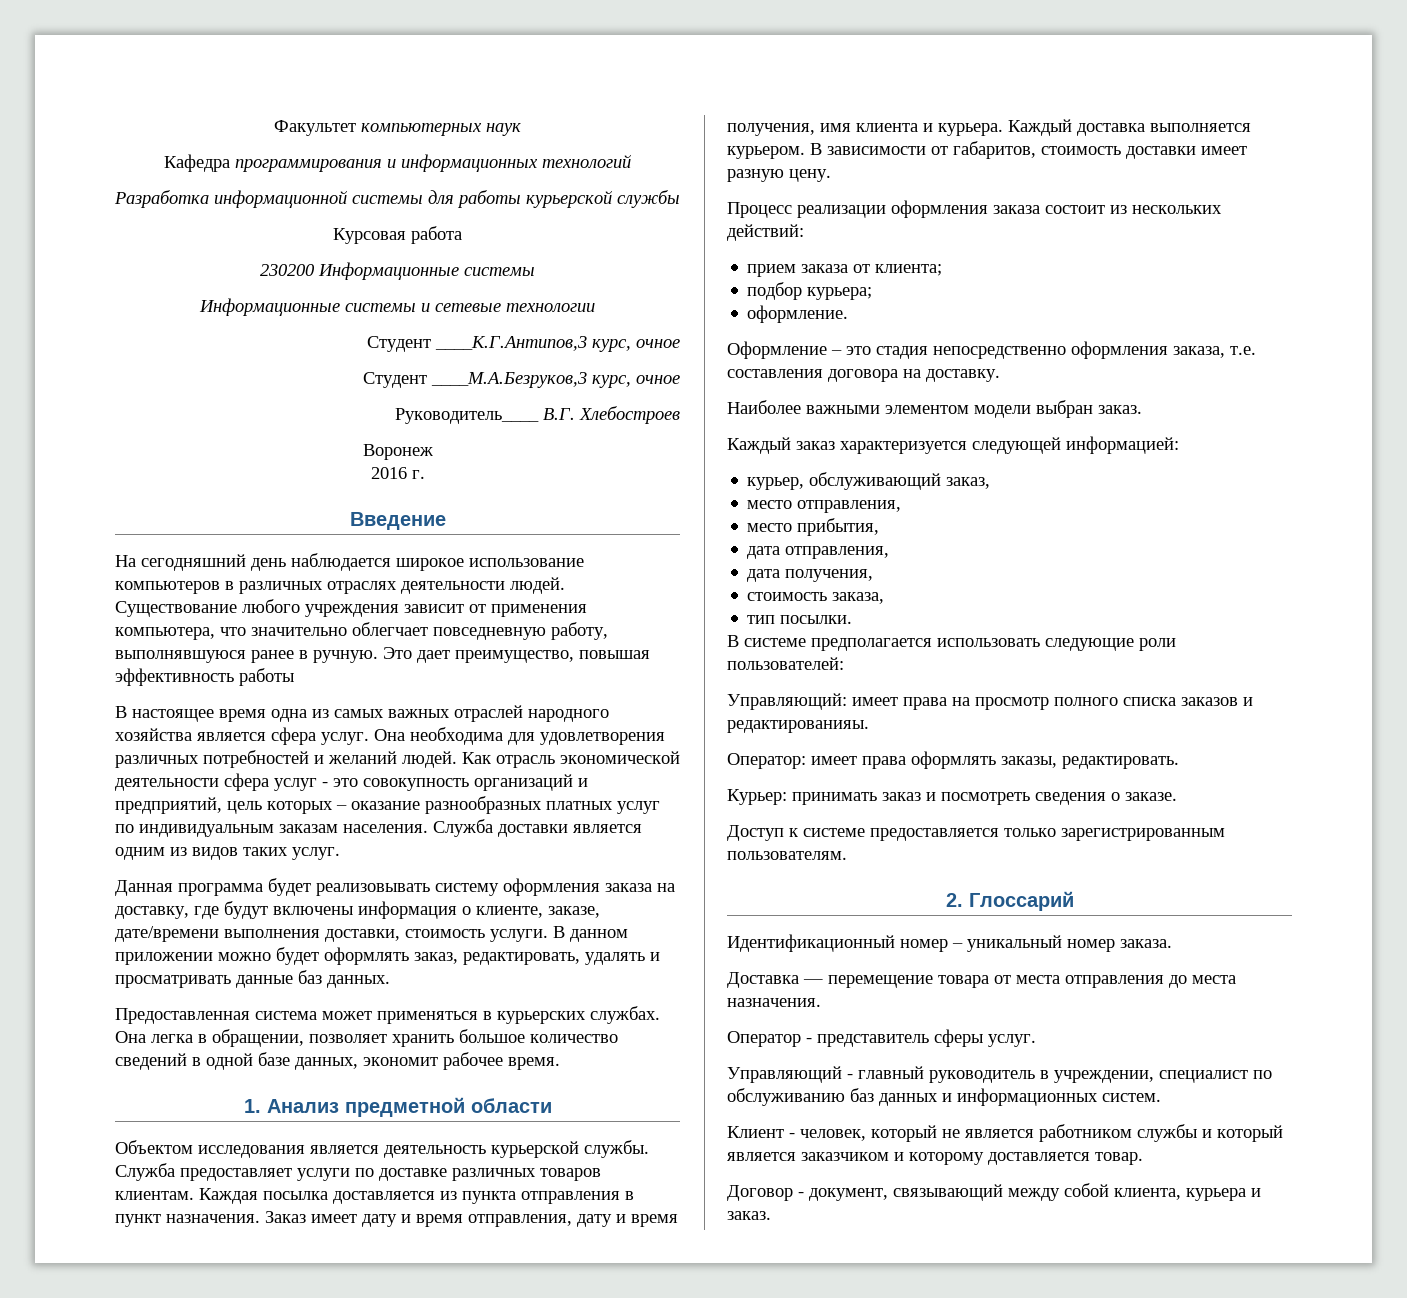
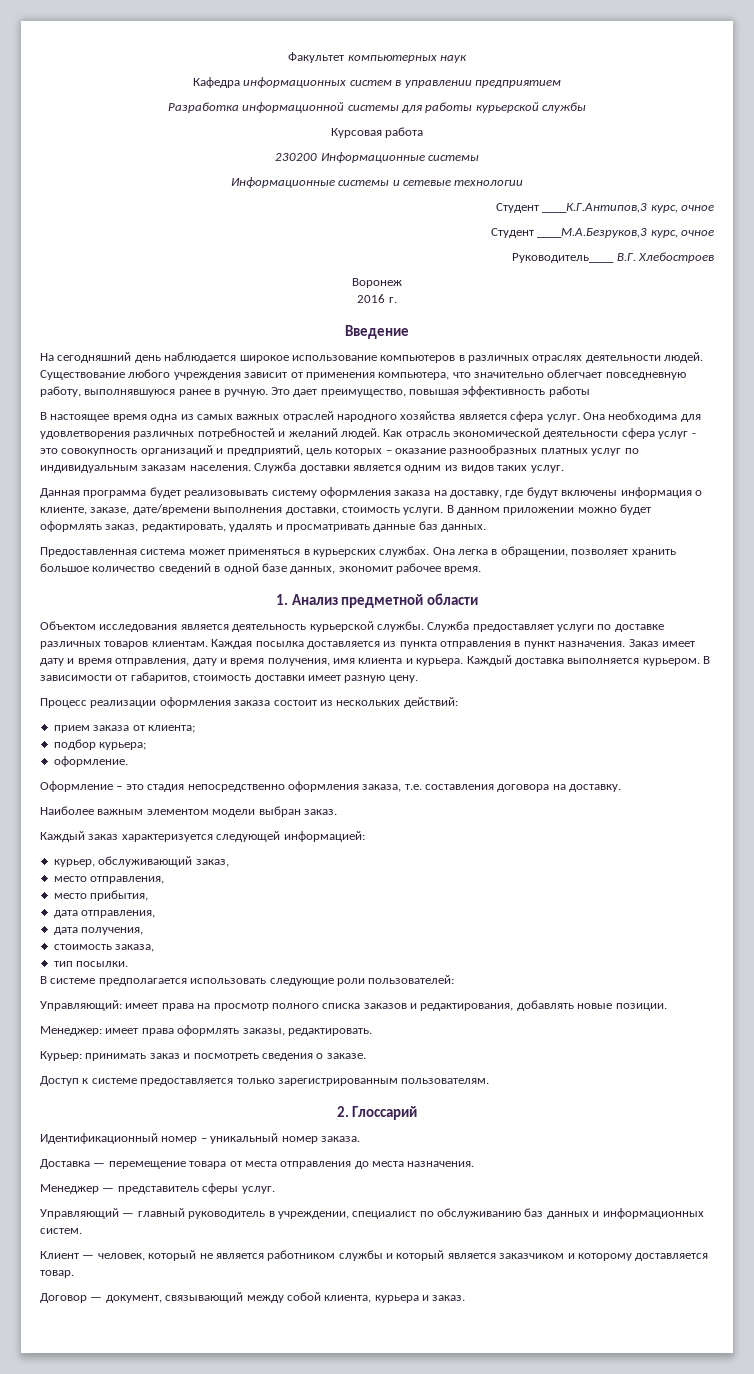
- Кафедра программирования и информационных технологий
+ Кафедра информационных систем в управлении предприятием
- Наиболее важными элементом модели выбран заказ.
+ Наиболее важным элементом модели выбран заказ.
- Управляющий: имеет права на просмотр полного списка заказов и редактированияы.
- Оператор: имеет права оформлять заказы, редактировать.
+ Управляющий: имеет права на просмотр полного списка заказов и редактирования, добавлять новые позиции.
+ Менеджер: имеет права оформлять заказы, редактировать.
- Оператор - представитель сферы услуг.
+ Менеджер — представитель сферы услуг.
- Управляющий - главный руководитель в учреждении, специалист по обслуживанию баз данных и информационных систем.
+ Управляющий — главный руководитель в учреждении, специалист по обслуживанию баз данных и информационных систем.
- Клиент - человек, который не является работником службы и который является заказчиком и которому доставляется товар.
+ Клиент — человек, который не является работником службы и который является заказчиком и которому доставляется товар.
- Договор - документ, связывающий между собой клиента, курьера и заказ.
+ Договор — документ, связывающий между собой клиента, курьера и заказ.

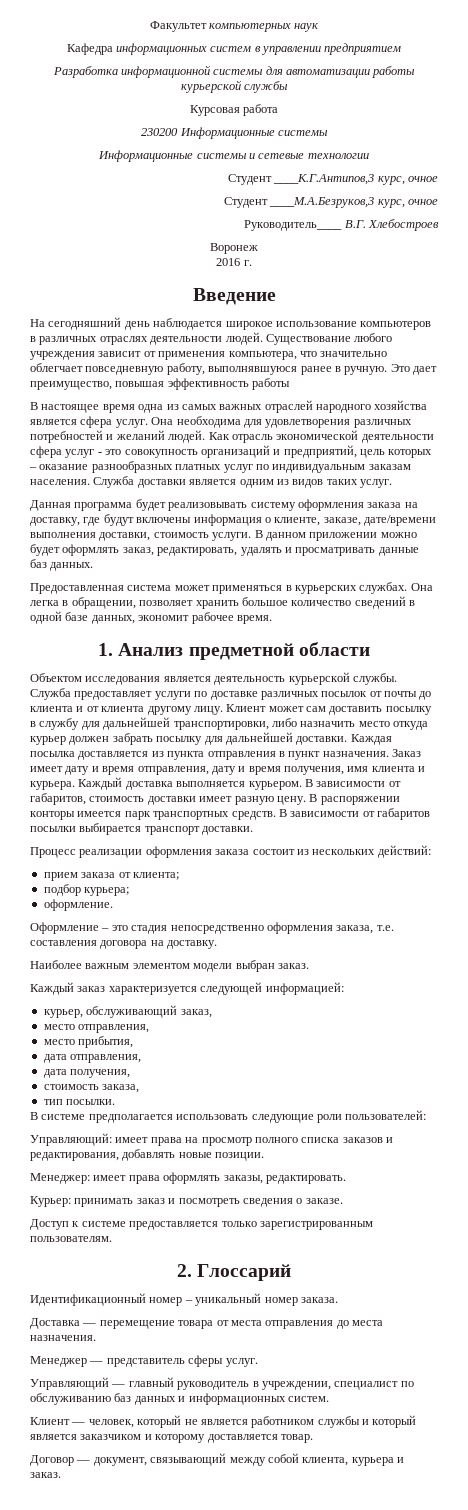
- Разработка информационной системы для работы курьерской службы
+ Разработка информационной системы для автоматизации работы курьерской службы
- Служба предоставляет услуги по доставке различных товаров клиентам.
+ Служба предоставляет услуги по доставке различных посылок от почты до клиента и от клиента другому лицу. Клиент может сам доставить посылку в службу для дальнейшей транспортировки, либо назначить место откуда курьер должен забрать посылку для дальнейшей доставки.
+ В распоряжении конторы имеется парк транспортных средств. В зависимости от габаритов посылки выбирается транспорт доставки.

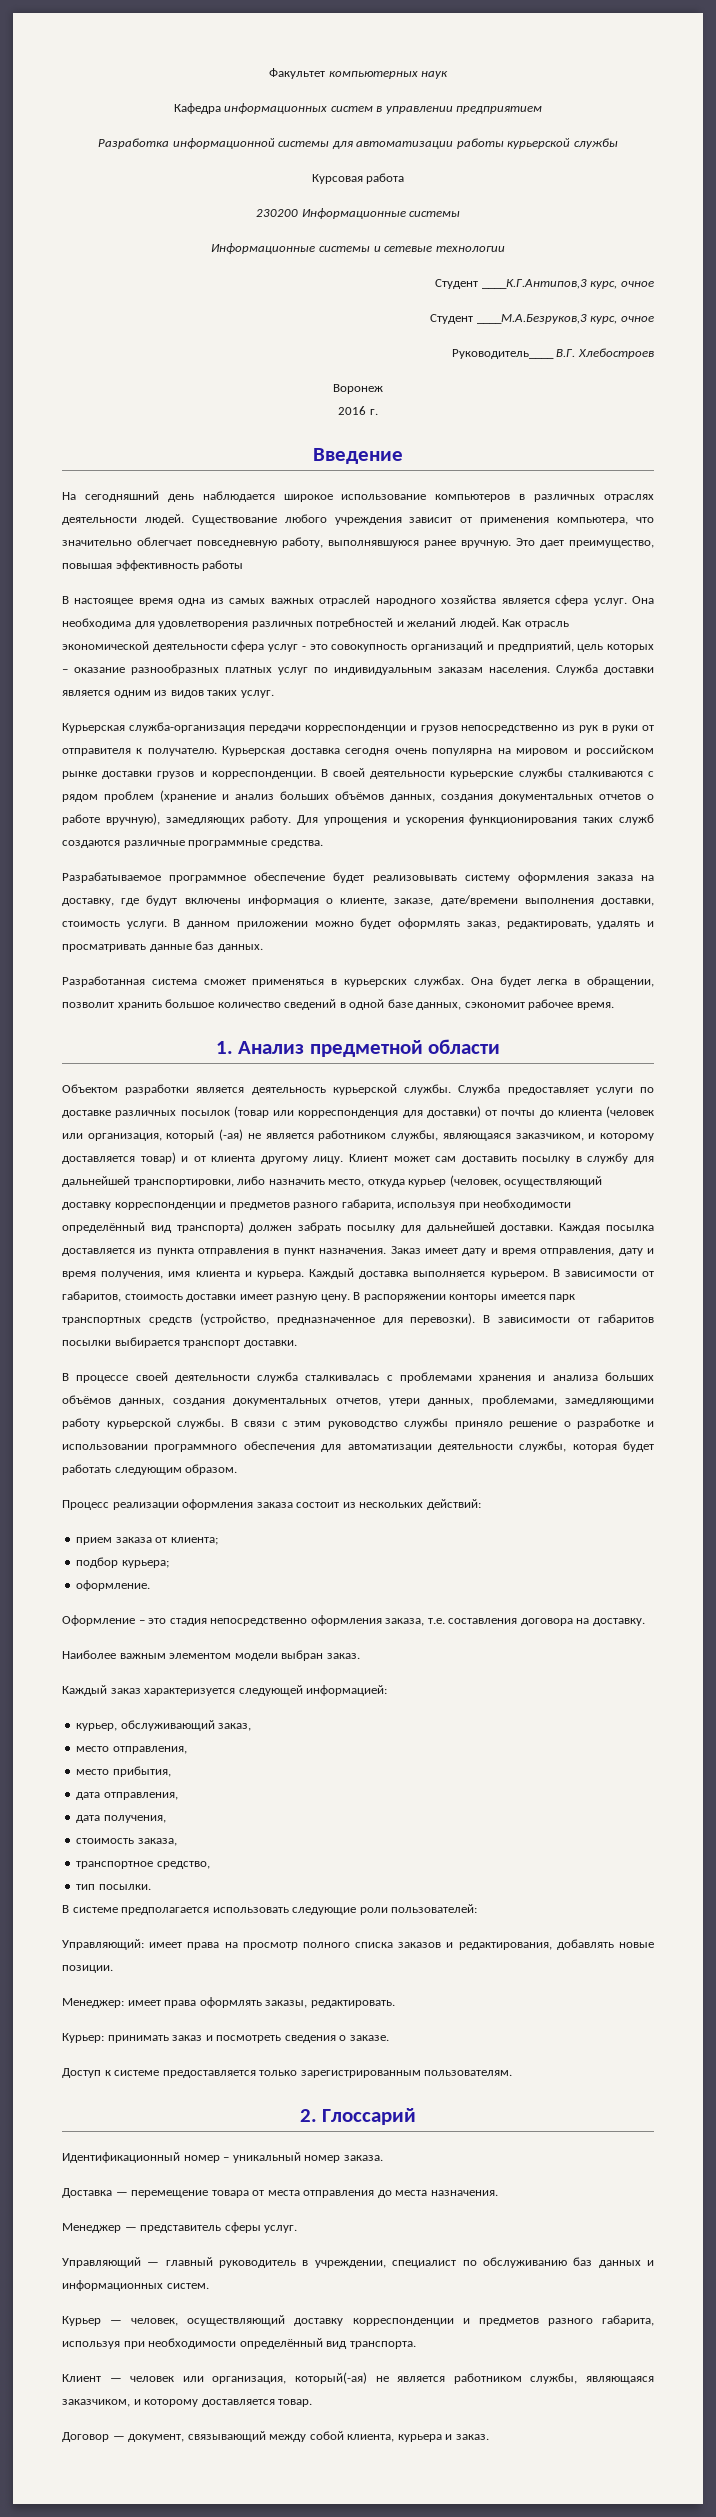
- Существование любого учреждения зависит от применения компьютера, что значительно облегчает повседневную работу, выполнявшуюся ранее в ручную.
+ Существование любого учреждения зависит от применения компьютера, что значительно облегчает повседневную работу, выполнявшуюся ранее вручную.
- Данная программа будет реализовывать систему оформления заказа на доставку, где будут включены информация о клиенте, заказе, дате/времени выполнения доставки, стоимость услуги.
+ Курьерская служба-организация передачи корреспонденции и грузов непосредственно из рук в руки от отправителя к получателю. Курьерская доставка сегодня очень популярна на мировом и российском рынке доставки грузов и корреспонденции. В своей деятельности курьерские службы сталкиваются с рядом проблем (хранение и анализ больших объёмов данных, создания документальных отчетов о работе вручную), замедляющих работу. Для упрощения и ускорения функционирования таких служб создаются различные программные средства.
+ Разрабатываемое программное обеспечение будет реализовывать систему оформления заказа на доставку, где будут включены информация о клиенте, заказе, дате/времени выполнения доставки, стоимость услуги.
- Предоставленная система может применяться в курьерских службах.
+ Разработанная система сможет применяться в курьерских службах.
- Она легка в обращении, позволяет хранить большое количество сведений в одной базе данных, экономит рабочее время.
+ Она будет легка в обращении, позволит хранить большое количество сведений в одной базе данных, сэкономит рабочее время.
- Объектом исследования является деятельность курьерской службы.
+ Объектом разработки является деятельность курьерской службы.
- Служба предоставляет услуги по доставке различных посылок от почты до клиента и от клиента другому лицу.
+ Служба предоставляет услуги по доставке различных посылок (товар или корреспонденция для доставки) от почты до клиента (человек или организация, который (-ая) не является работником службы, являющаяся заказчиком, и которому доставляется товар) и от клиента другому лицу.
- Клиент может сам доставить посылку в службу для дальнейшей транспортировки, либо назначить место откуда курьер должен забрать посылку для дальнейшей доставки.
+ Клиент может сам доставить посылку в службу для дальнейшей транспортировки, либо назначить место, откуда курьер (человек, осуществляющий доставку корреспонденции и предметов разного габарита, используя при необходимости определённый вид транспорта) должен забрать посылку для дальнейшей доставки.
- В распоряжении конторы имеется парк транспортных средств.
+ В распоряжении конторы имеется парк транспортных средств (устройство, предназначенное для перевозки).
+ В процессе своей деятельности служба сталкивалась с проблемами хранения и анализа больших объёмов данных, создания документальных отчетов, утери данных, проблемами, замедляющими работу курьерской службы. В связи с этим руководство службы приняло решение о разработке и использовании программного обеспечения для автоматизации деятельности службы, которая будет работать следующим образом.
+ транспортное средство,
- Клиент — человек, который не является работником службы и который является заказчиком и которому доставляется товар.
+ Курьер — человек, осуществляющий доставку корреспонденции и предметов разного габарита, используя при необходимости определённый вид транспорта.
+ Клиент — человек или организация, который(-ая) не является работником службы, являющаяся заказчиком, и которому доставляется товар.

